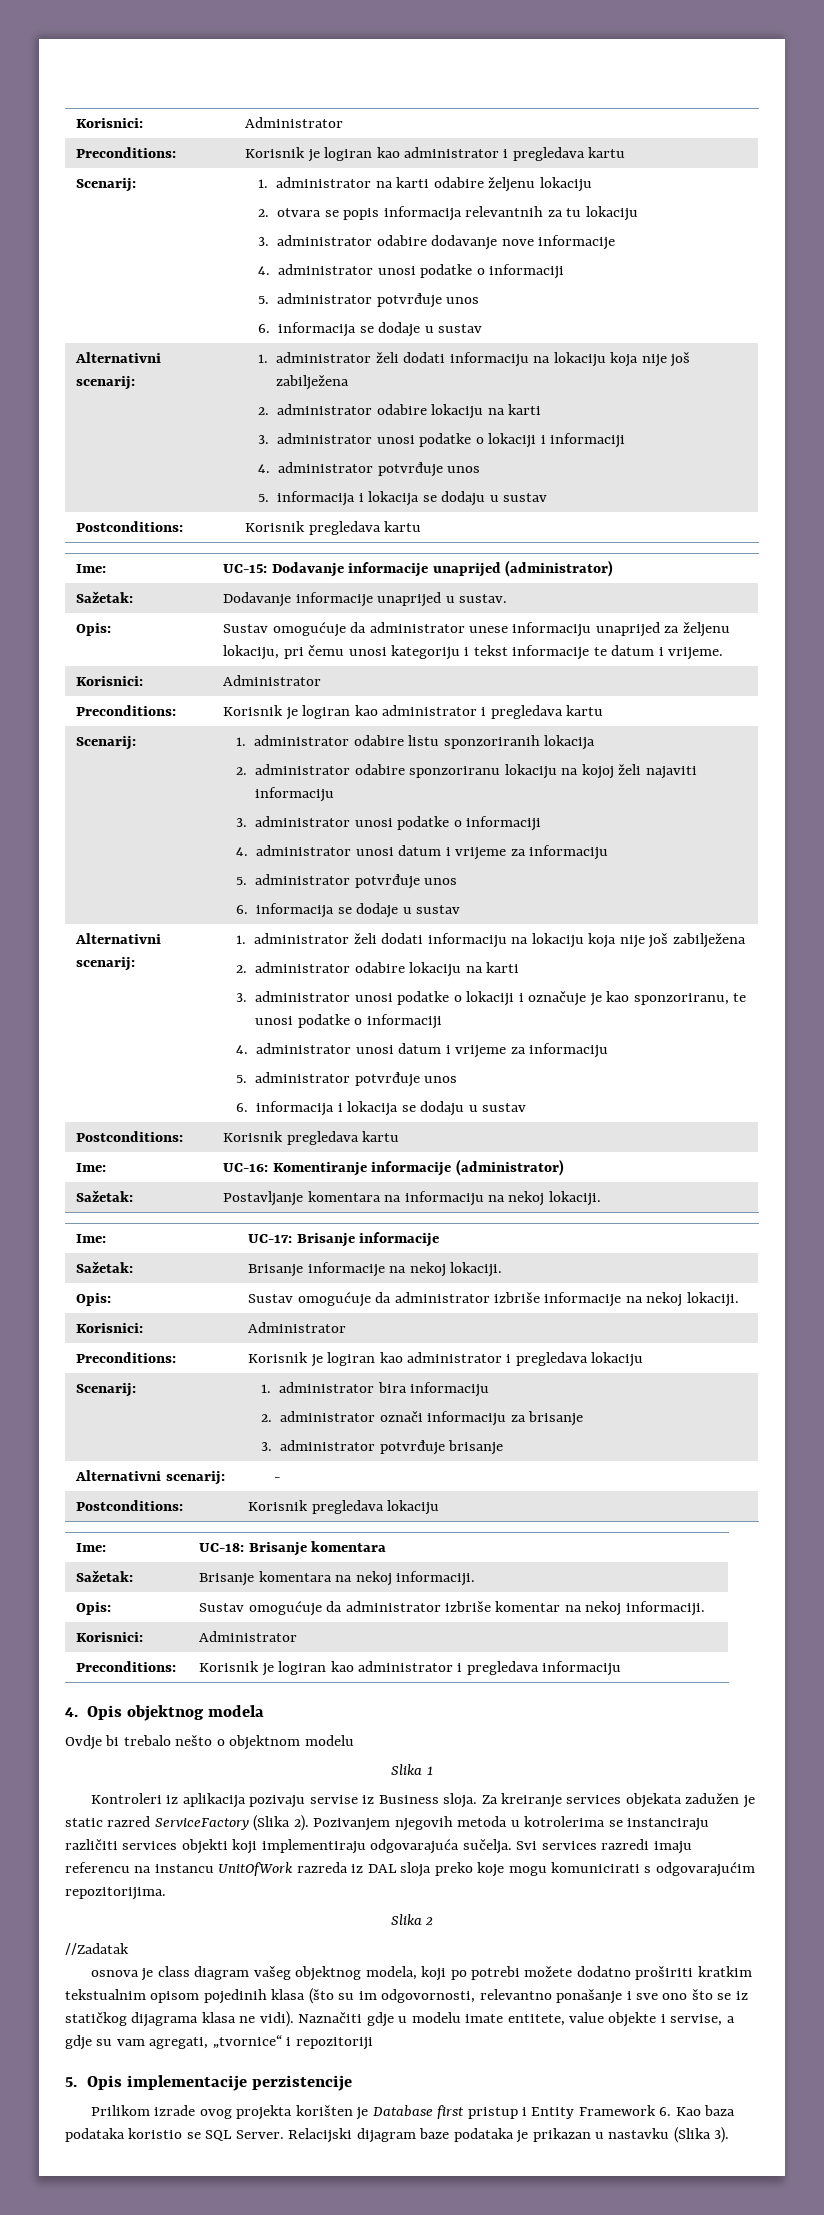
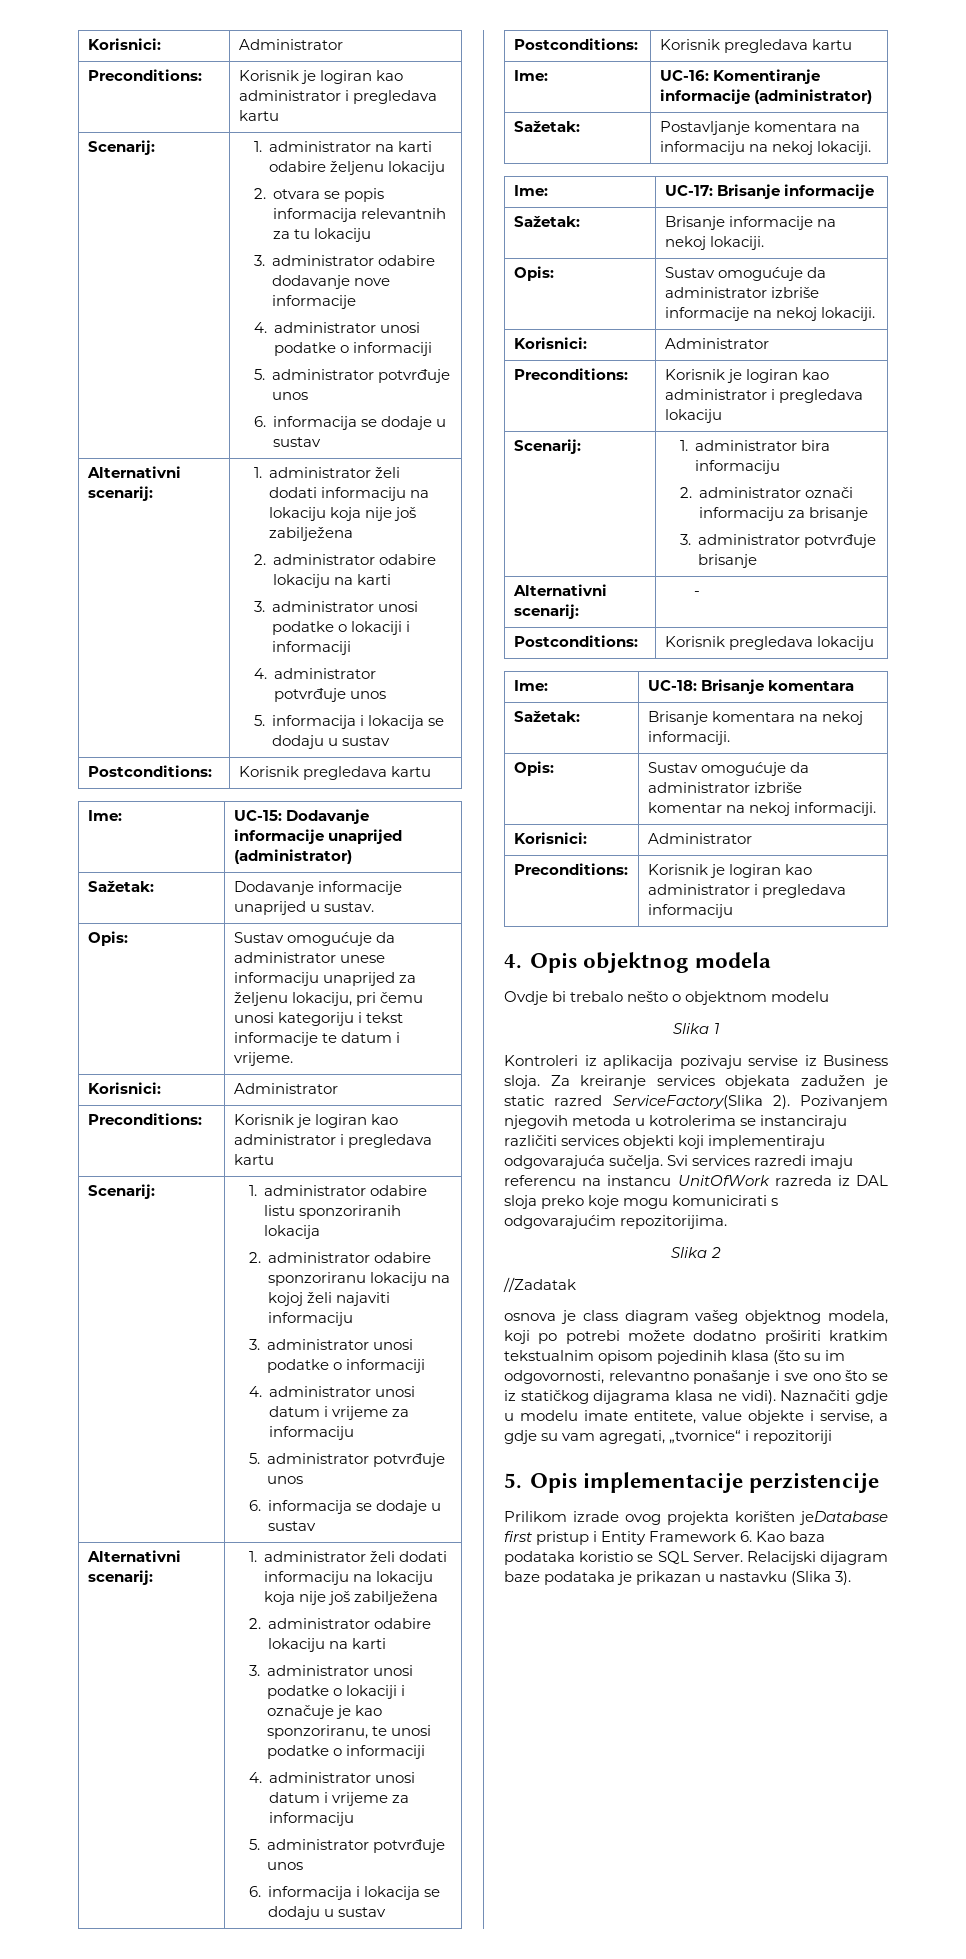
- Za kreiranje services objekata zadužen je static razred ServiceFactory (Slika 2).
+ Za kreiranje services objekata zadužen je static razred ServiceFactory(Slika 2).
- Prilikom izrade ovog projekta korišten je Database first pristup i Entity Framework 6. Kao baza podataka koristio se SQL Server.
+ Prilikom izrade ovog projekta korišten jeDatabase first pristup i Entity Framework 6. Kao baza podataka koristio se SQL Server.

